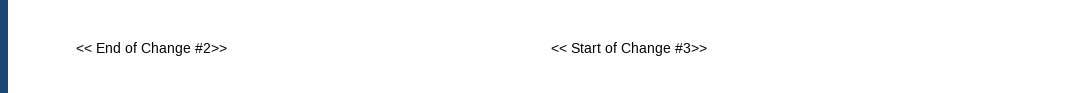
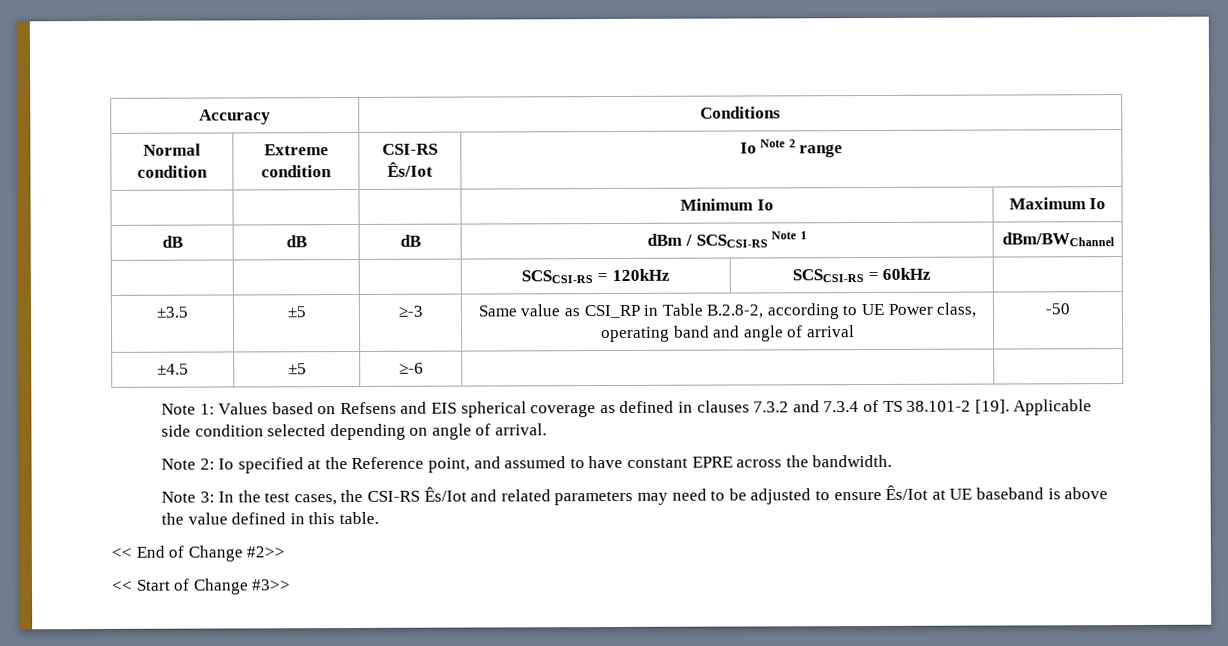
+ Accuracy | Conditions
+ Normal condition | Extreme condition | CSI-RS Ês/Iot | Io Note 2 range
+ | | | Minimum Io | Maximum Io
+ dB | dB | dB | dBm / SCSCSI-RS Note 1 | dBm/BWChannel
+ | | | SCSCSI-RS = 120kHz | SCSCSI-RS = 60kHz |
+ ±3.5 | ±5 | ≥-3 | Same value as CSI_RP in Table B.2.8-2, according to UE Power class, operating band and angle of arrival | -50
+ ±4.5 | ±5 | ≥-6 | |
+ Note 1: Values based on Refsens and EIS spherical coverage as defined in clauses 7.3.2 and 7.3.4 of TS 38.101-2 [19]. Applicable side condition selected depending on angle of arrival.
+ Note 2: Io specified at the Reference point, and assumed to have constant EPRE across the bandwidth.
+ Note 3: In the test cases, the CSI-RS Ês/Iot and related parameters may need to be adjusted to ensure Ês/Iot at UE baseband is above the value defined in this table.

